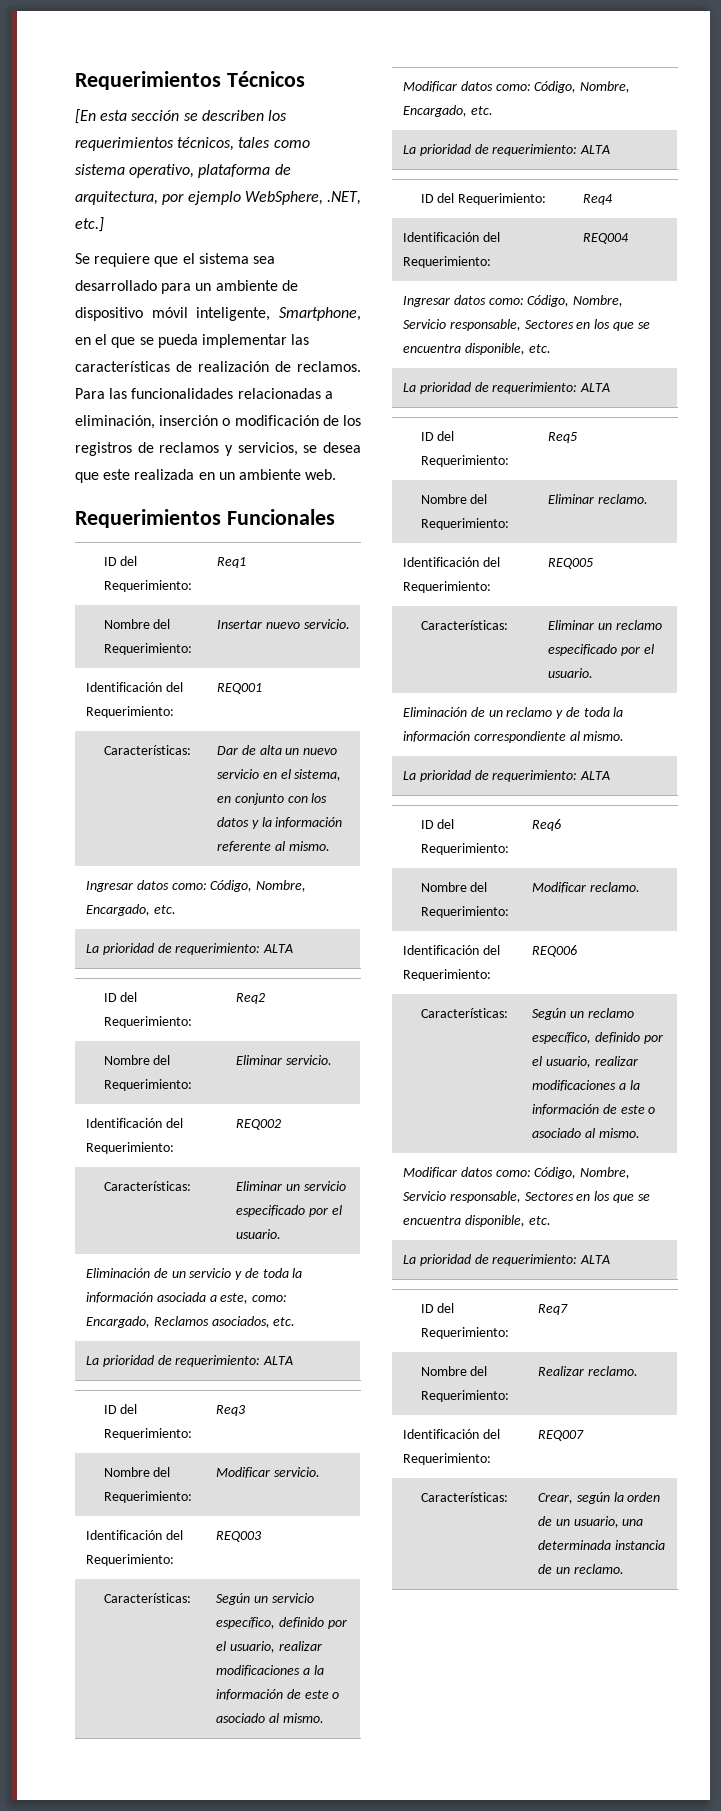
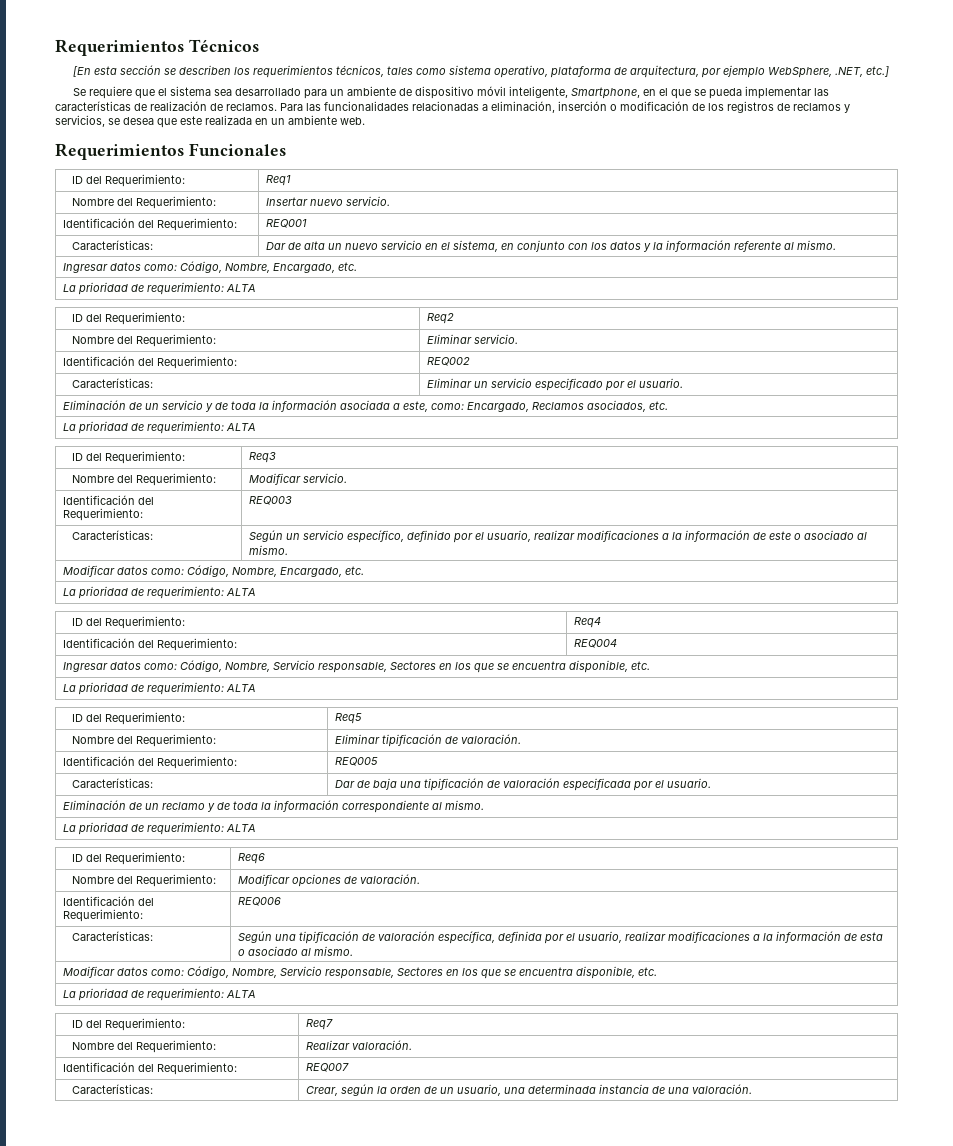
- Nombre del Requerimiento: | Eliminar reclamo.
+ Nombre del Requerimiento: | Eliminar tipificación de valoración.
- Características: | Eliminar un reclamo especificado por el usuario.
+ Características: | Dar de baja una tipificación de valoración especificada por el usuario.
- Nombre del Requerimiento: | Modificar reclamo.
+ Nombre del Requerimiento: | Modificar opciones de valoración.
- Características: | Según un reclamo específico, definido por el usuario, realizar modificaciones a la información de este o asociado al mismo.
+ Características: | Según una tipificación de valoración específica, definida por el usuario, realizar modificaciones a la información de esta o asociado al mismo.
- Nombre del Requerimiento: | Realizar reclamo.
+ Nombre del Requerimiento: | Realizar valoración.
- Características: | Crear, según la orden de un usuario, una determinada instancia de un reclamo.
+ Características: | Crear, según la orden de un usuario, una determinada instancia de una valoración.

